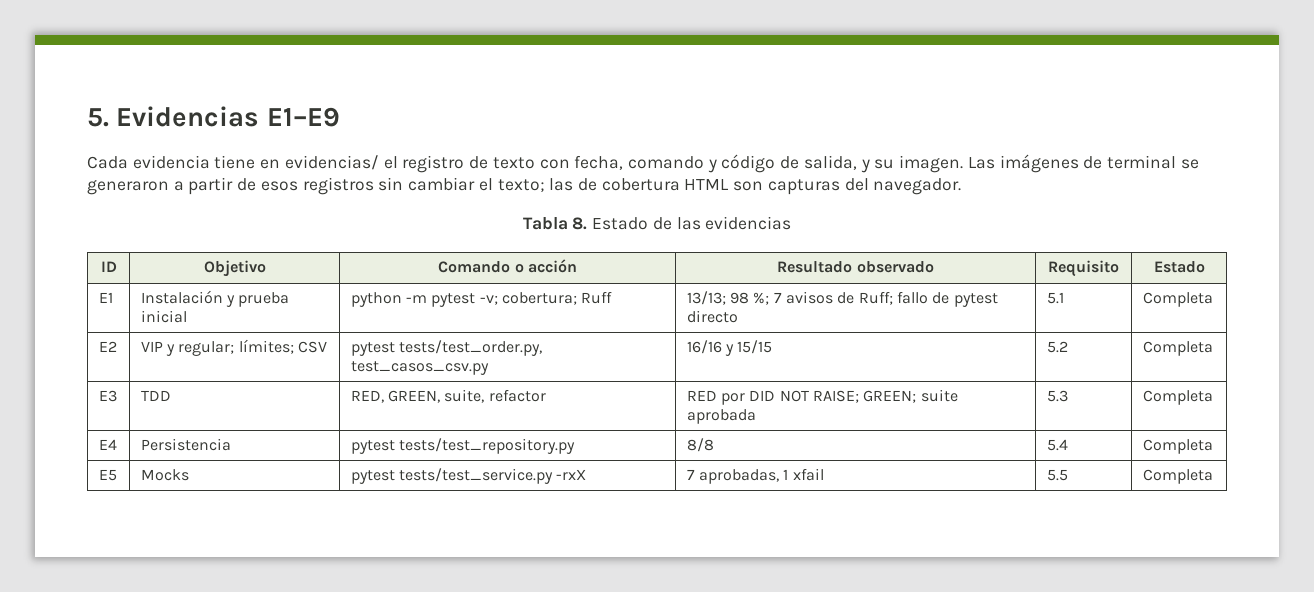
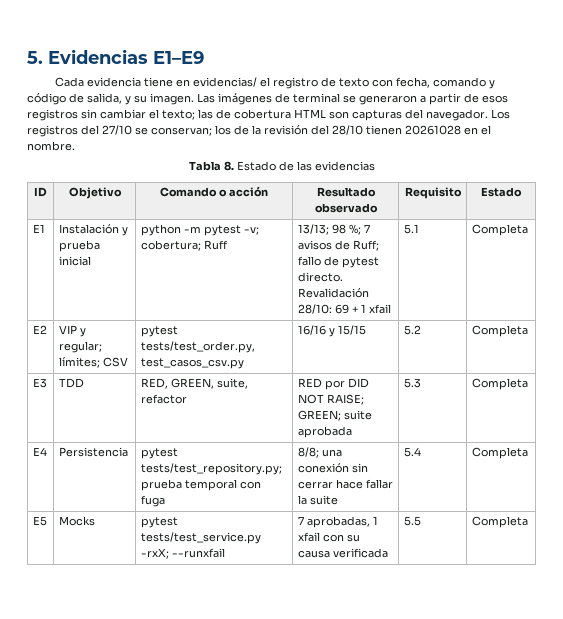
+ Los registros del 27/10 se conservan; los de la revisión del 28/10 tienen 20261028 en el nombre.
- E1 | Instalación y prueba inicial | python -m pytest -v; cobertura; Ruff | 13/13; 98 %; 7 avisos de Ruff; fallo de pytest directo | 5.1 | Completa
+ E1 | Instalación y prueba inicial | python -m pytest -v; cobertura; Ruff | 13/13; 98 %; 7 avisos de Ruff; fallo de pytest directo. Revalidación 28/10: 69 + 1 xfail | 5.1 | Completa
- E4 | Persistencia | pytest tests/test_repository.py | 8/8 | 5.4 | Completa
+ E4 | Persistencia | pytest tests/test_repository.py; prueba temporal con fuga | 8/8; una conexión sin cerrar hace fallar la suite | 5.4 | Completa
- E5 | Mocks | pytest tests/test_service.py -rxX | 7 aprobadas, 1 xfail | 5.5 | Completa
+ E5 | Mocks | pytest tests/test_service.py -rxX; --runxfail | 7 aprobadas, 1 xfail con su causa verificada | 5.5 | Completa

